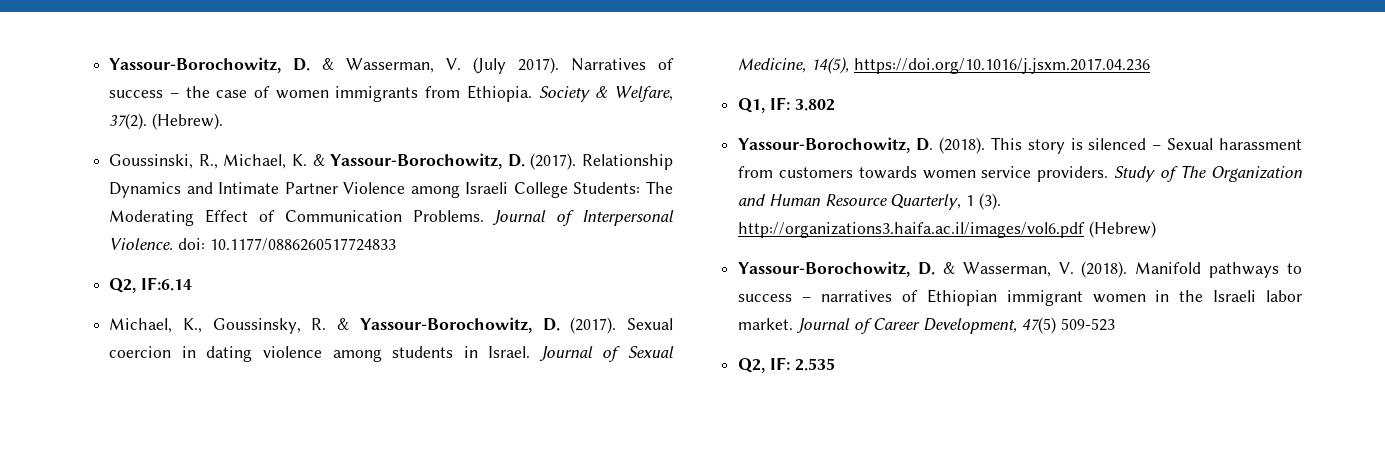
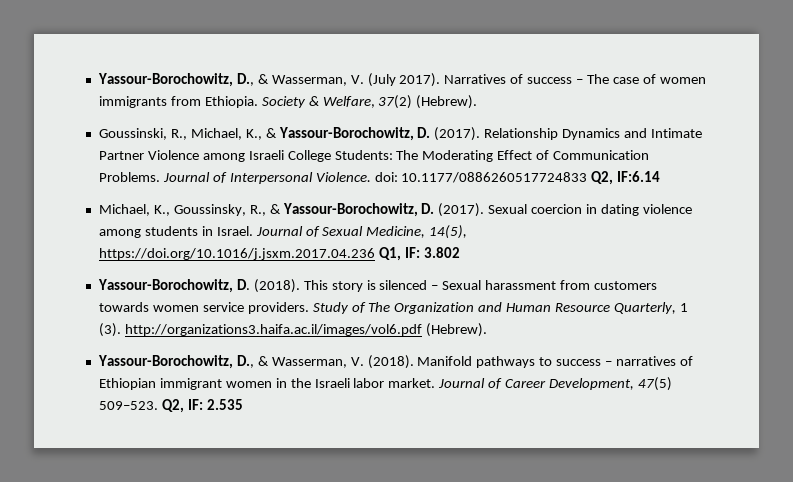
- Yassour-Borochowitz, D. & Wasserman, V. (July 2017).
+ Yassour-Borochowitz, D., & Wasserman, V. (July 2017).
- Narratives of success – the case of women immigrants from Ethiopia.
+ Narratives of success – The case of women immigrants from Ethiopia.
- Society & Welfare, 37(2). (Hebrew).
+ Society & Welfare, 37(2) (Hebrew).
- Goussinski, R., Michael, K. & Yassour-Borochowitz, D. (2017).
+ Goussinski, R., Michael, K., & Yassour-Borochowitz, D. (2017).
- Journal of Interpersonal Violence. doi: 10.1177/0886260517724833
- Q2, IF:6.14
+ Journal of Interpersonal Violence. doi: 10.1177/0886260517724833 Q2, IF:6.14
- Michael, K., Goussinsky, R. & Yassour-Borochowitz, D. (2017).
+ Michael, K., Goussinsky, R., & Yassour-Borochowitz, D. (2017).
- Journal of Sexual Medicine, 14(5), https://doi.org/10.1016/j.jsxm.2017.04.236
- Q1, IF: 3.802
+ Journal of Sexual Medicine, 14(5), https://doi.org/10.1016/j.jsxm.2017.04.236 Q1, IF: 3.802
- Study of The Organization and Human Resource Quarterly, 1 (3). http://organizations3.haifa.ac.il/images/vol6.pdf (Hebrew)
- Yassour-Borochowitz, D. & Wasserman, V. (2018).
+ Study of The Organization and Human Resource Quarterly, 1 (3). http://organizations3.haifa.ac.il/images/vol6.pdf (Hebrew).
+ Yassour-Borochowitz, D., & Wasserman, V. (2018).
- Journal of Career Development, 47(5) 509-523
- Q2, IF: 2.535
+ Journal of Career Development, 47(5) 509–523. Q2, IF: 2.535

